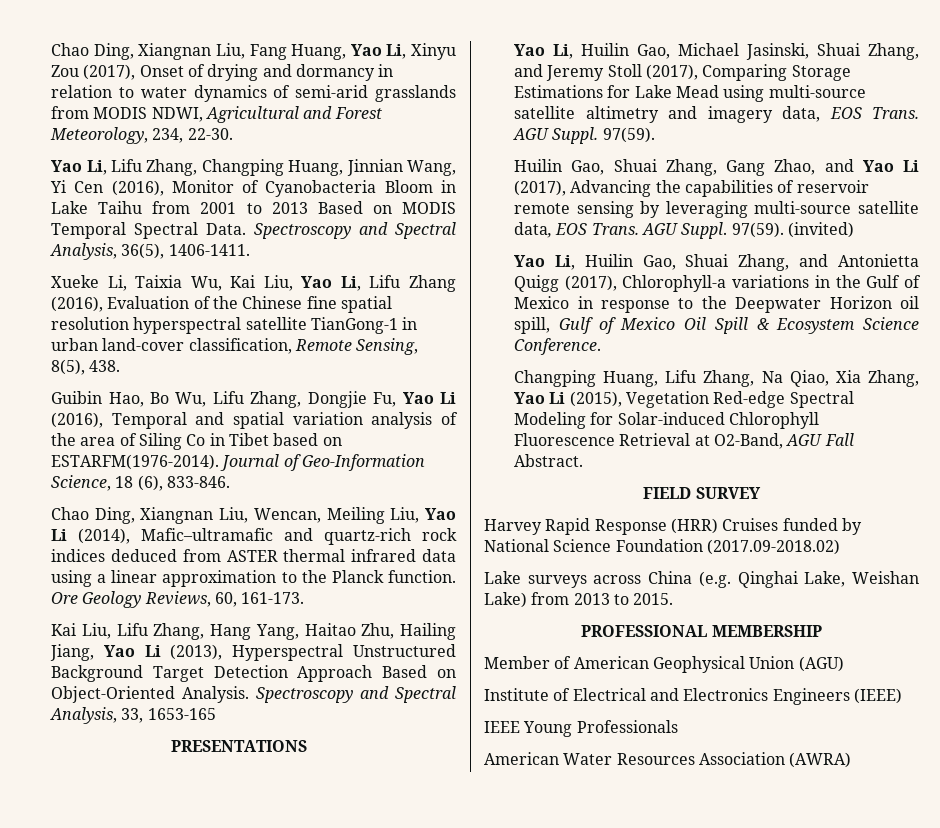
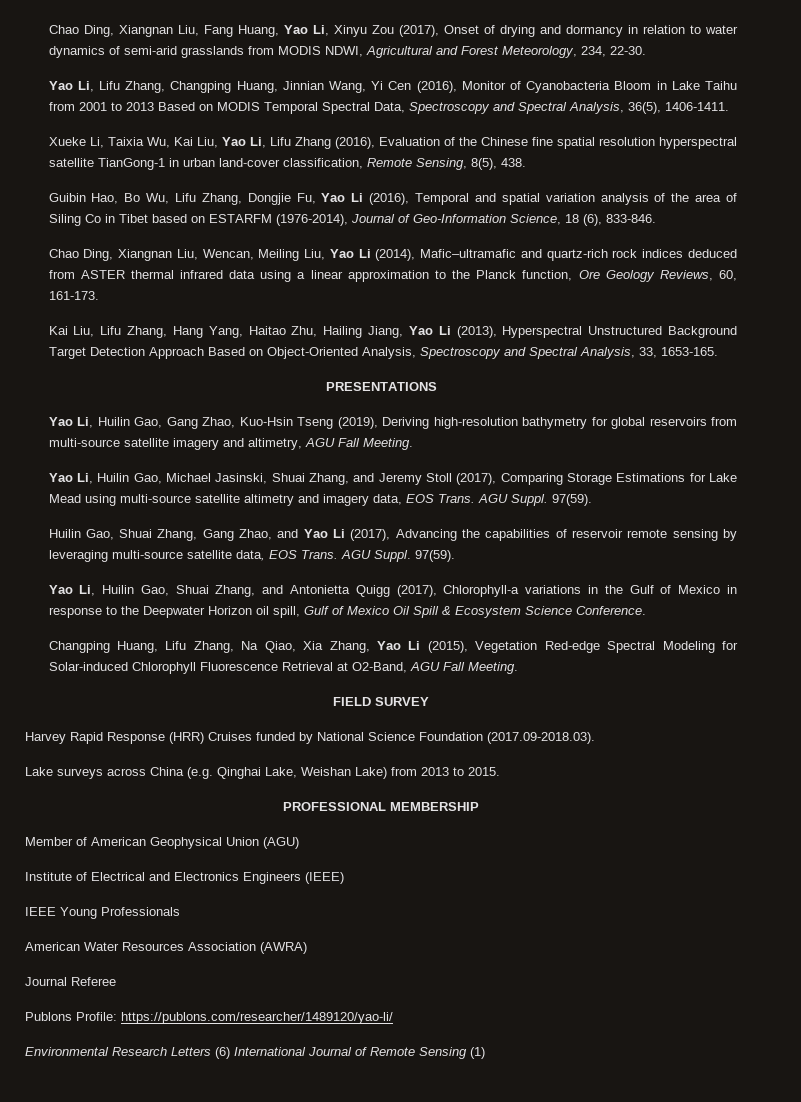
- Yao Li, Lifu Zhang, Changping Huang, Jinnian Wang, Yi Cen (2016), Monitor of Cyanobacteria Bloom in Lake Taihu from 2001 to 2013 Based on MODIS Temporal Spectral Data. Spectroscopy and Spectral Analysis, 36(5), 1406-1411.
+ Yao Li, Lifu Zhang, Changping Huang, Jinnian Wang, Yi Cen (2016), Monitor of Cyanobacteria Bloom in Lake Taihu from 2001 to 2013 Based on MODIS Temporal Spectral Data, Spectroscopy and Spectral Analysis, 36(5), 1406-1411.
- Guibin Hao, Bo Wu, Lifu Zhang, Dongjie Fu, Yao Li (2016), Temporal and spatial variation analysis of the area of Siling Co in Tibet based on ESTARFM(1976-2014). Journal of Geo-Information Science, 18 (6), 833-846.
+ Guibin Hao, Bo Wu, Lifu Zhang, Dongjie Fu, Yao Li (2016), Temporal and spatial variation analysis of the area of Siling Co in Tibet based on ESTARFM (1976-2014), Journal of Geo-Information Science, 18 (6), 833-846.
- Chao Ding, Xiangnan Liu, Wencan, Meiling Liu, Yao Li (2014), Mafic–ultramafic and quartz-rich rock indices deduced from ASTER thermal infrared data using a linear approximation to the Planck function. Ore Geology Reviews, 60, 161-173.
+ Chao Ding, Xiangnan Liu, Wencan, Meiling Liu, Yao Li (2014), Mafic–ultramafic and quartz-rich rock indices deduced from ASTER thermal infrared data using a linear approximation to the Planck function, Ore Geology Reviews, 60, 161-173.
- Kai Liu, Lifu Zhang, Hang Yang, Haitao Zhu, Hailing Jiang, Yao Li (2013), Hyperspectral Unstructured Background Target Detection Approach Based on Object-Oriented Analysis. Spectroscopy and Spectral Analysis, 33, 1653-165
+ Kai Liu, Lifu Zhang, Hang Yang, Haitao Zhu, Hailing Jiang, Yao Li (2013), Hyperspectral Unstructured Background Target Detection Approach Based on Object-Oriented Analysis, Spectroscopy and Spectral Analysis, 33, 1653-165.
+ Yao Li, Huilin Gao, Gang Zhao, Kuo-Hsin Tseng (2019), Deriving high-resolution bathymetry for global reservoirs from multi-source satellite imagery and altimetry, AGU Fall Meeting.
- (invited)
- Changping Huang, Lifu Zhang, Na Qiao, Xia Zhang, Yao Li (2015), Vegetation Red-edge Spectral Modeling for Solar-induced Chlorophyll Fluorescence Retrieval at O2-Band, AGU Fall Abstract.
+ Changping Huang, Lifu Zhang, Na Qiao, Xia Zhang, Yao Li (2015), Vegetation Red-edge Spectral Modeling for Solar-induced Chlorophyll Fluorescence Retrieval at O2-Band, AGU Fall Meeting.
- Harvey Rapid Response (HRR) Cruises funded by National Science Foundation (2017.09-2018.02)
+ Harvey Rapid Response (HRR) Cruises funded by National Science Foundation (2017.09-2018.03).
+ Journal Referee
+ Publons Profile: https://publons.com/researcher/1489120/yao-li/
+ Environmental Research Letters (6) International Journal of Remote Sensing (1)

